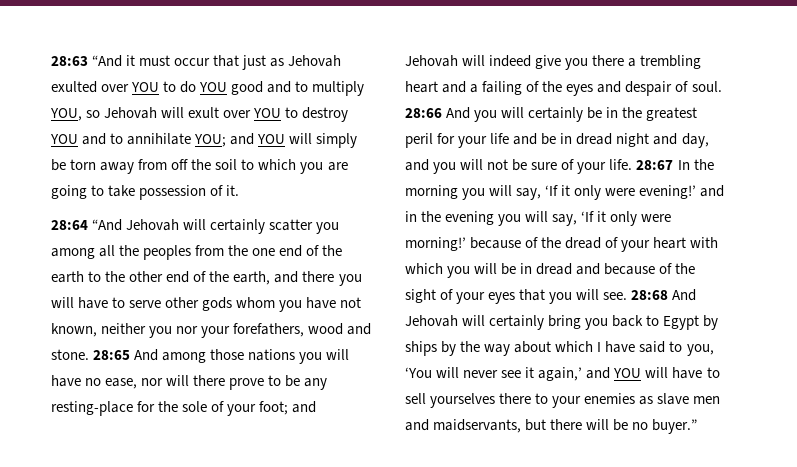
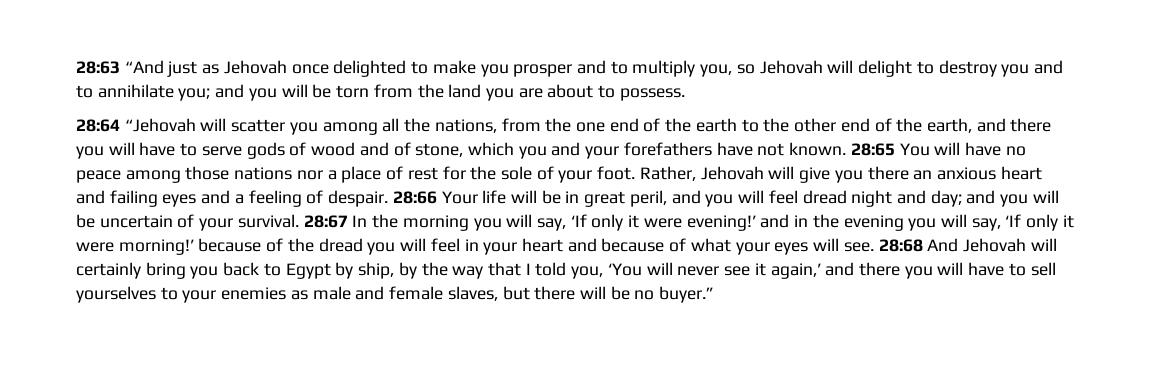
- 28:63 “And it must occur that just as Jehovah exulted over YOU to do YOU good and to multiply YOU, so Jehovah will exult over YOU to destroy YOU and to annihilate YOU; and YOU will simply be torn away from off the soil to which you are going to take possession of it.
- 28:64 “And Jehovah will certainly scatter you among all the peoples from the one end of the earth to the other end of the earth, and there you will have to serve other gods whom you have not known, neither you nor your forefathers, wood and stone. 28:65 And among those nations you will have no ease, nor will there prove to be any resting-place for the sole of your foot; and Jehovah will indeed give you there a trembling heart and a failing of the eyes and despair of soul. 28:66 And you will certainly be in the greatest peril for your life and be in dread night and day, and you will not be sure of your life.
+ 28:63 “And just as Jehovah once delighted to make you prosper and to multiply you, so Jehovah will delight to destroy you and to annihilate you; and you will be torn from the land you are about to possess.
+ 28:64 “Jehovah will scatter you among all the nations, from the one end of the earth to the other end of the earth, and there you will have to serve gods of wood and of stone, which you and your forefathers have not known. 28:65 You will have no peace among those nations nor a place of rest for the sole of your foot. Rather, Jehovah will give you there an anxious heart and failing eyes and a feeling of despair. 28:66 Your life will be in great peril, and you will feel dread night and day; and you will be uncertain of your survival.
- 28:67 In the morning you will say, ‘If it only were evening!’ and in the evening you will say, ‘If it only were morning!’ because of the dread of your heart with which you will be in dread and because of the sight of your eyes that you will see.
+ 28:67 In the morning you will say, ‘If only it were evening!’ and in the evening you will say, ‘If only it were morning!’ because of the dread you will feel in your heart and because of what your eyes will see.
- 28:68 And Jehovah will certainly bring you back to Egypt by ships by the way about which I have said to you, ‘You will never see it again,’ and YOU will have to sell yourselves there to your enemies as slave men and maidservants, but there will be no buyer.”
+ 28:68 And Jehovah will certainly bring you back to Egypt by ship, by the way that I told you, ‘You will never see it again,’ and there you will have to sell yourselves to your enemies as male and female slaves, but there will be no buyer.”

